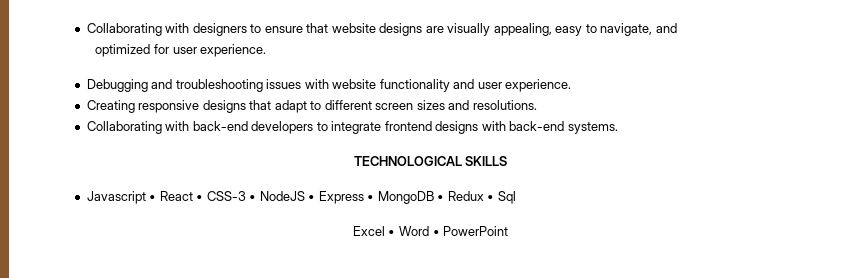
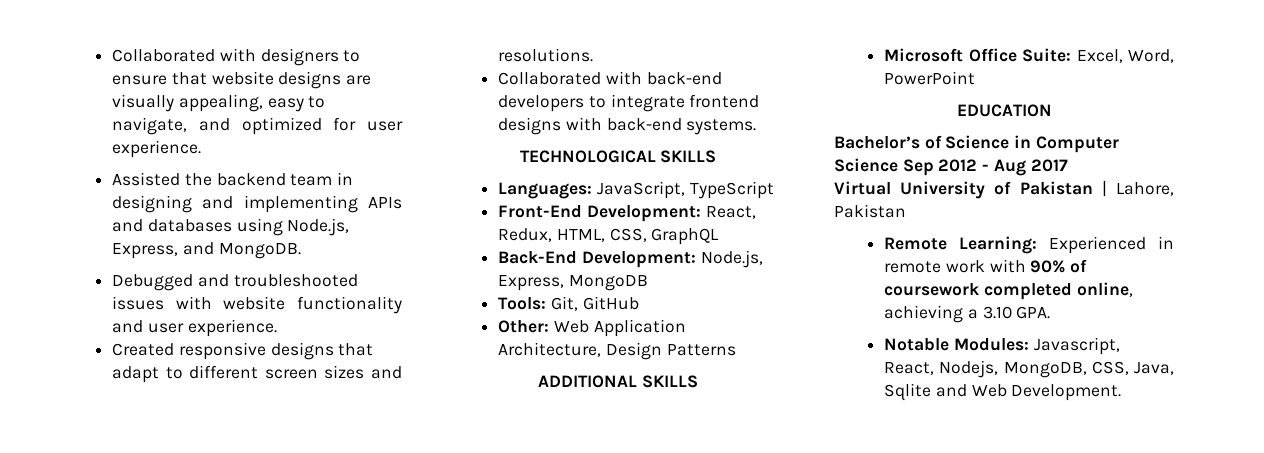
- Collaborating with designers to ensure that website designs are visually appealing, easy to navigate, and
- optimized for user experience.
+ Collaborated with designers to ensure that website designs are visually appealing, easy to navigate, and optimized for user experience.
- Debugging and troubleshooting issues with website functionality and user experience.
+ Assisted the backend team in designing and implementing APIs and databases using Node.js, Express, and MongoDB.
+ Debugged and troubleshooted issues with website functionality and user experience.
- Creating responsive designs that adapt to different screen sizes and resolutions.
+ Created responsive designs that adapt to different screen sizes and resolutions.
- Collaborating with back-end developers to integrate frontend designs with back-end systems.
+ Collaborated with back-end developers to integrate frontend designs with back-end systems.
- Javascript • React • CSS-3 • NodeJS • Express • MongoDB • Redux • Sql
- Excel • Word • PowerPoint
+ Languages: JavaScript, TypeScript
+ Front-End Development: React, Redux, HTML, CSS, GraphQL
+ Back-End Development: Node.js, Express, MongoDB
+ Tools: Git, GitHub
+ Other: Web Application Architecture, Design Patterns
+ ADDITIONAL SKILLS
+ Microsoft Office Suite: Excel, Word, PowerPoint
+ EDUCATION
+ Bachelor’s of Science in Computer Science Sep 2012 - Aug 2017
+ Virtual University of Pakistan | Lahore, Pakistan
+ Remote Learning: Experienced in remote work with 90% of coursework completed online, achieving a 3.10 GPA.
+ Notable Modules: Javascript, React, Nodejs, MongoDB, CSS, Java, Sqlite and Web Development.

